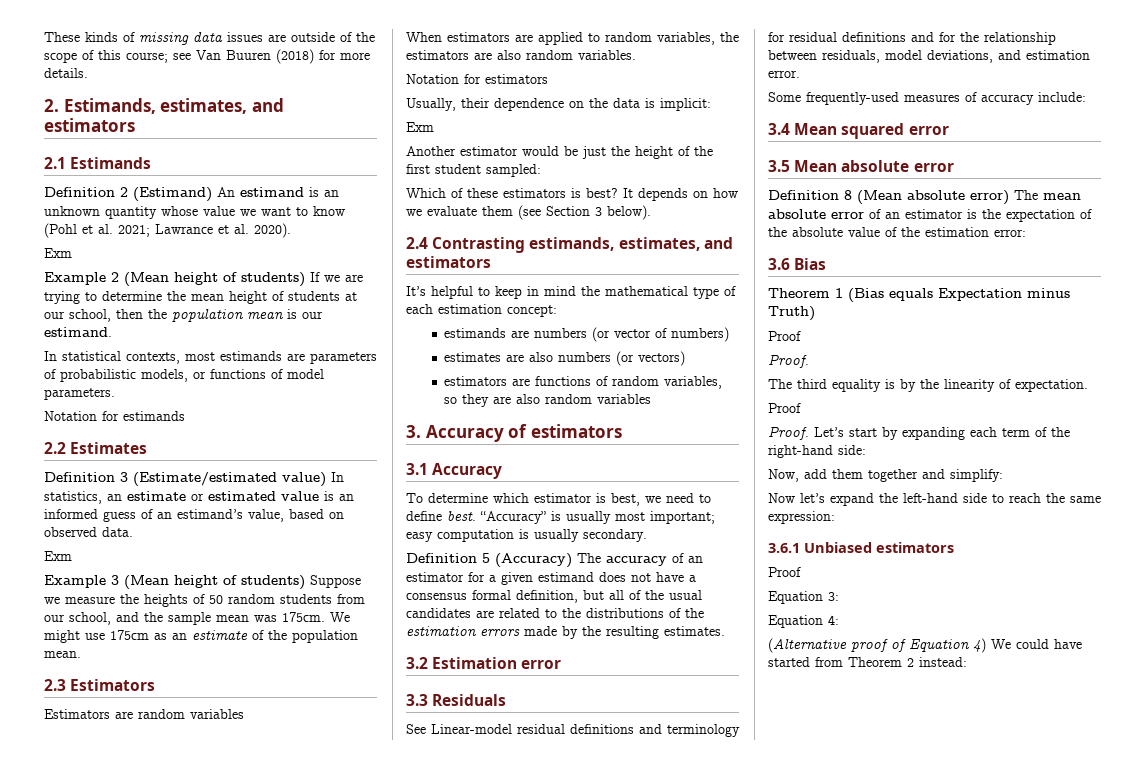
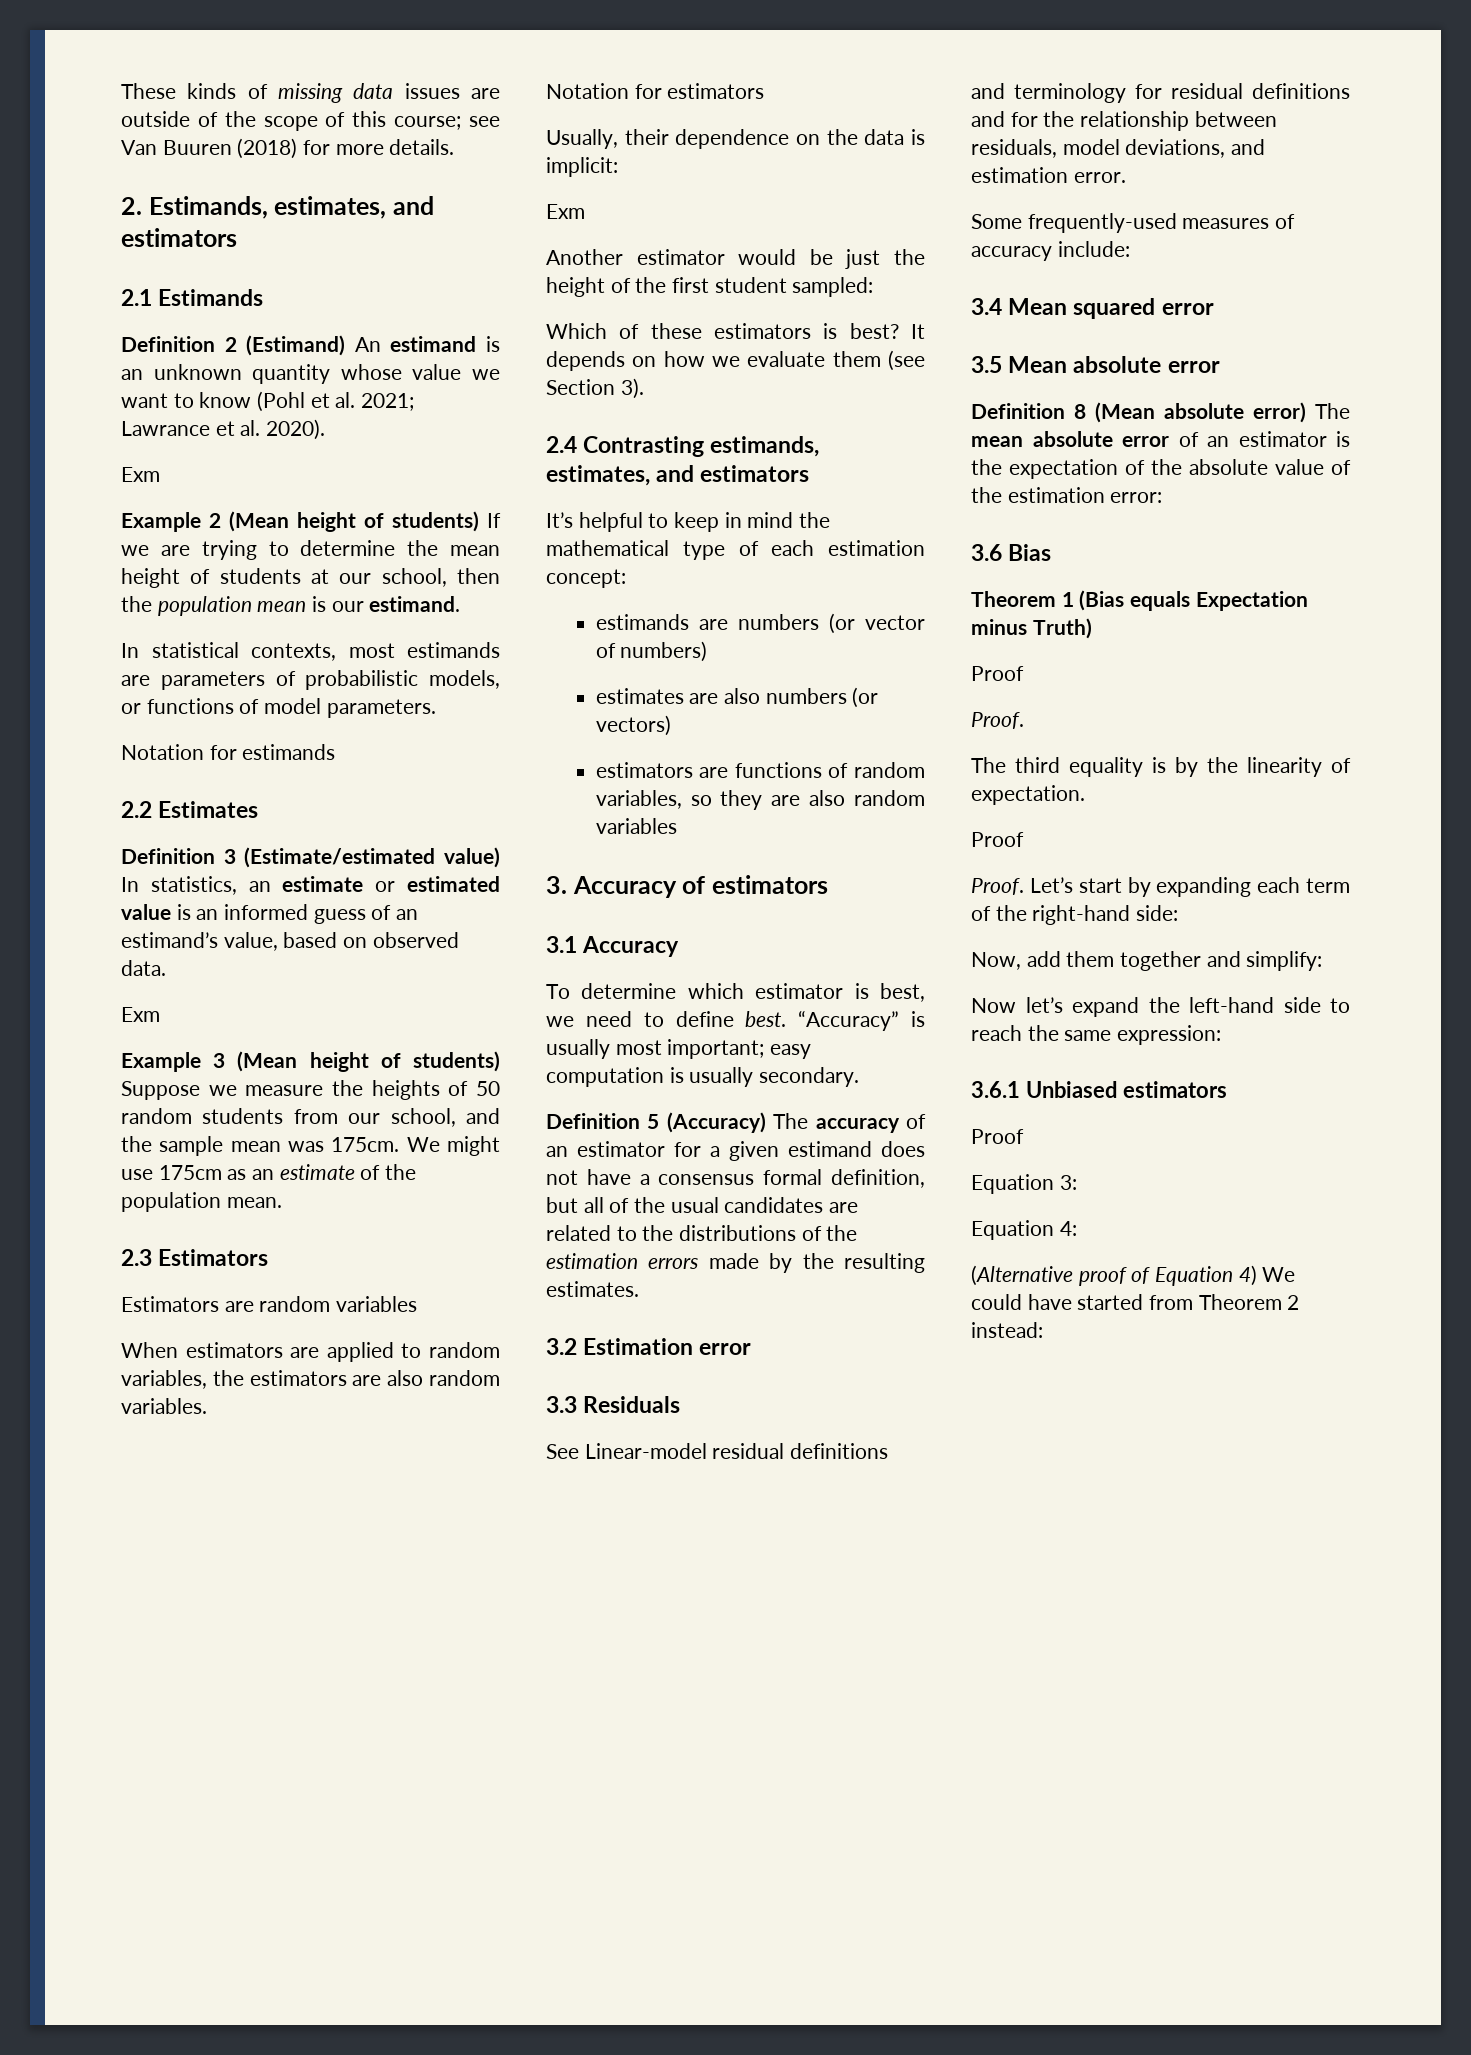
- It depends on how we evaluate them (see Section 3 below).
+ It depends on how we evaluate them (see Section 3).

